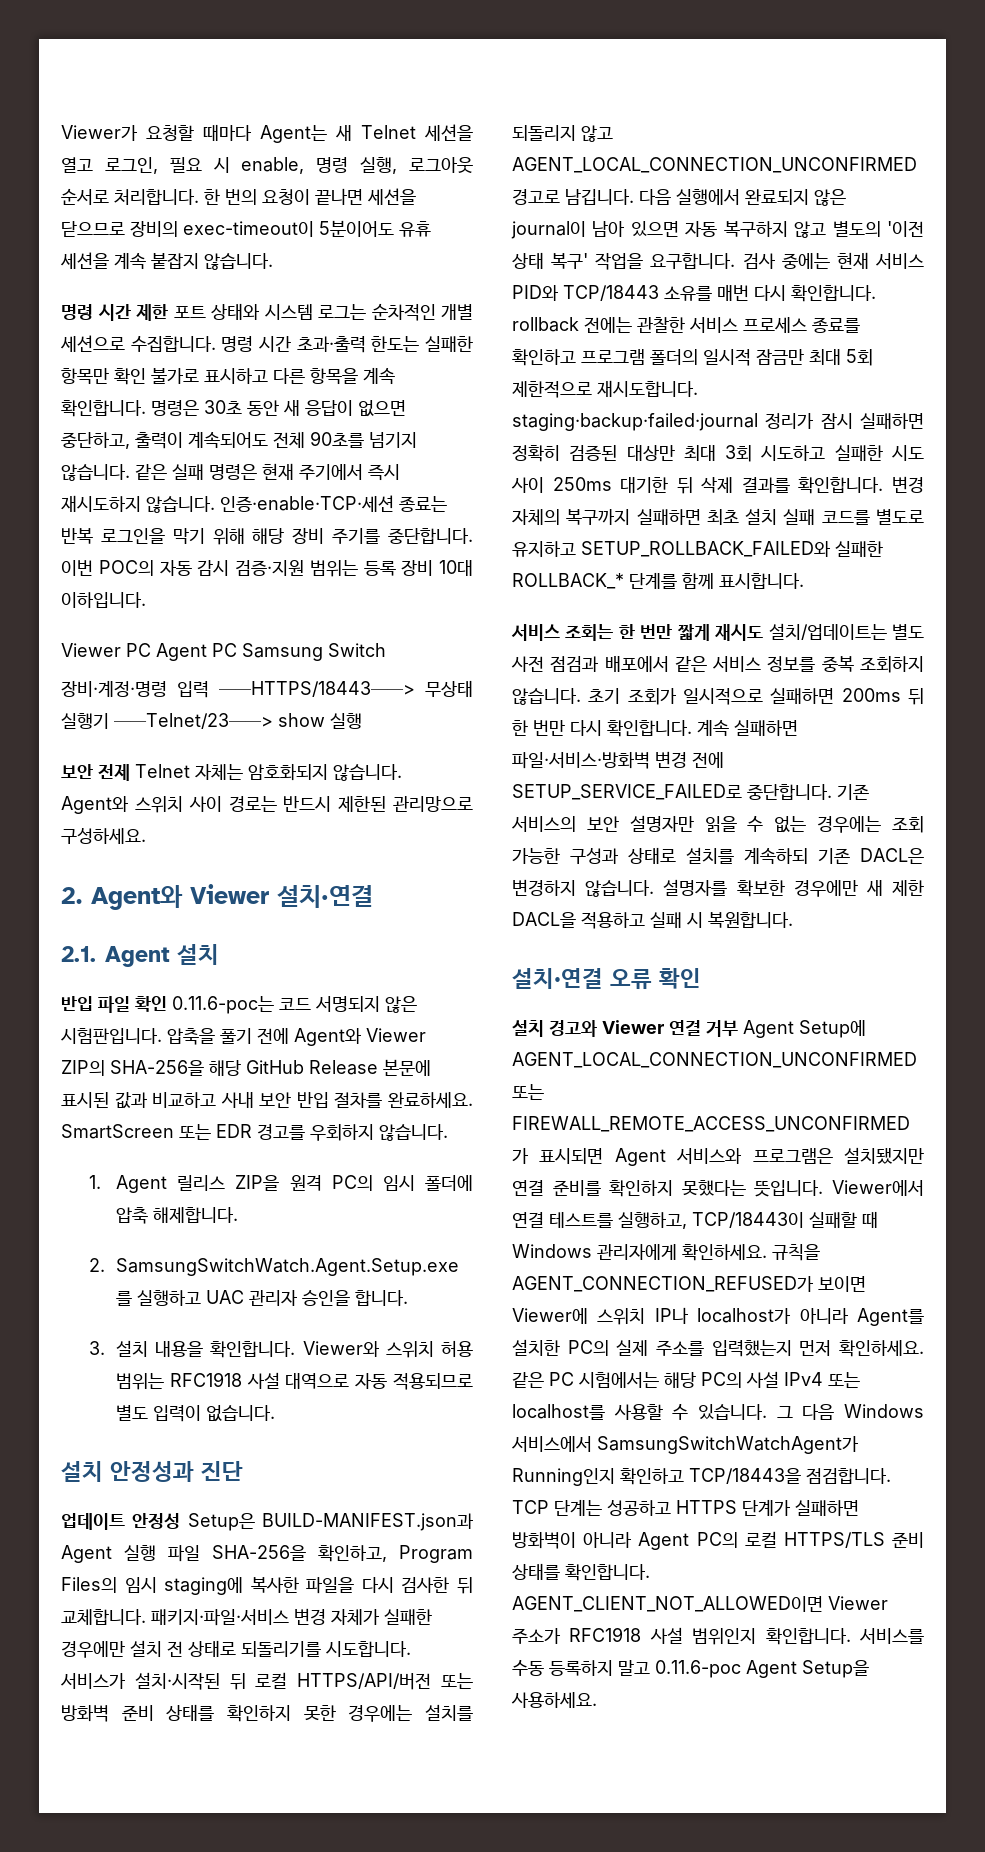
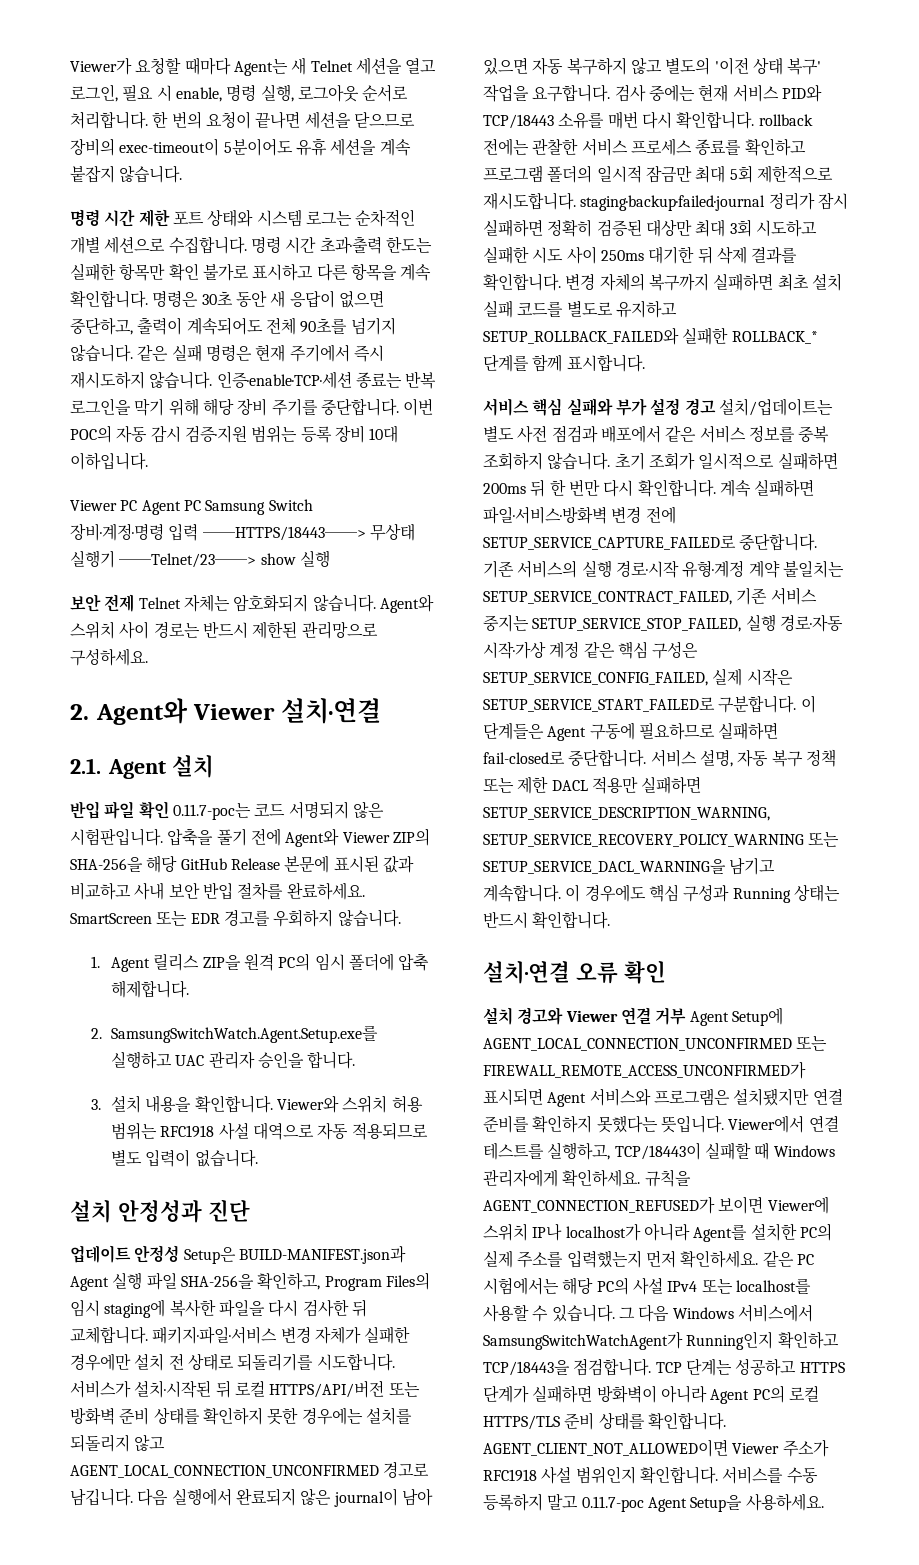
- 반입 파일 확인 0.11.6-poc는 코드 서명되지 않은 시험판입니다.
+ 반입 파일 확인 0.11.7-poc는 코드 서명되지 않은 시험판입니다.
- 서비스 조회는 한 번만 짧게 재시도 설치/업데이트는 별도 사전 점검과 배포에서 같은 서비스 정보를 중복 조회하지 않습니다.
+ 서비스 핵심 실패와 부가 설정 경고 설치/업데이트는 별도 사전 점검과 배포에서 같은 서비스 정보를 중복 조회하지 않습니다.
- 계속 실패하면 파일·서비스·방화벽 변경 전에 SETUP_SERVICE_FAILED로 중단합니다.
+ 계속 실패하면 파일·서비스·방화벽 변경 전에 SETUP_SERVICE_CAPTURE_FAILED로 중단합니다.
- 기존 서비스의 보안 설명자만 읽을 수 없는 경우에는 조회 가능한 구성과 상태로 설치를 계속하되 기존 DACL은 변경하지 않습니다. 설명자를 확보한 경우에만 새 제한 DACL을 적용하고 실패 시 복원합니다.
+ 기존 서비스의 실행 경로·시작 유형·계정 계약 불일치는 SETUP_SERVICE_CONTRACT_FAILED, 기존 서비스 중지는 SETUP_SERVICE_STOP_FAILED, 실행 경로·자동 시작·가상 계정 같은 핵심 구성은 SETUP_SERVICE_CONFIG_FAILED, 실제 시작은 SETUP_SERVICE_START_FAILED로 구분합니다. 이 단계들은 Agent 구동에 필요하므로 실패하면 fail-closed로 중단합니다. 서비스 설명, 자동 복구 정책 또는 제한 DACL 적용만 실패하면 SETUP_SERVICE_DESCRIPTION_WARNING, SETUP_SERVICE_RECOVERY_POLICY_WARNING 또는 SETUP_SERVICE_DACL_WARNING을 남기고 계속합니다. 이 경우에도 핵심 구성과 Running 상태는 반드시 확인합니다.
- 서비스를 수동 등록하지 말고 0.11.6-poc Agent Setup을 사용하세요.
+ 서비스를 수동 등록하지 말고 0.11.7-poc Agent Setup을 사용하세요.

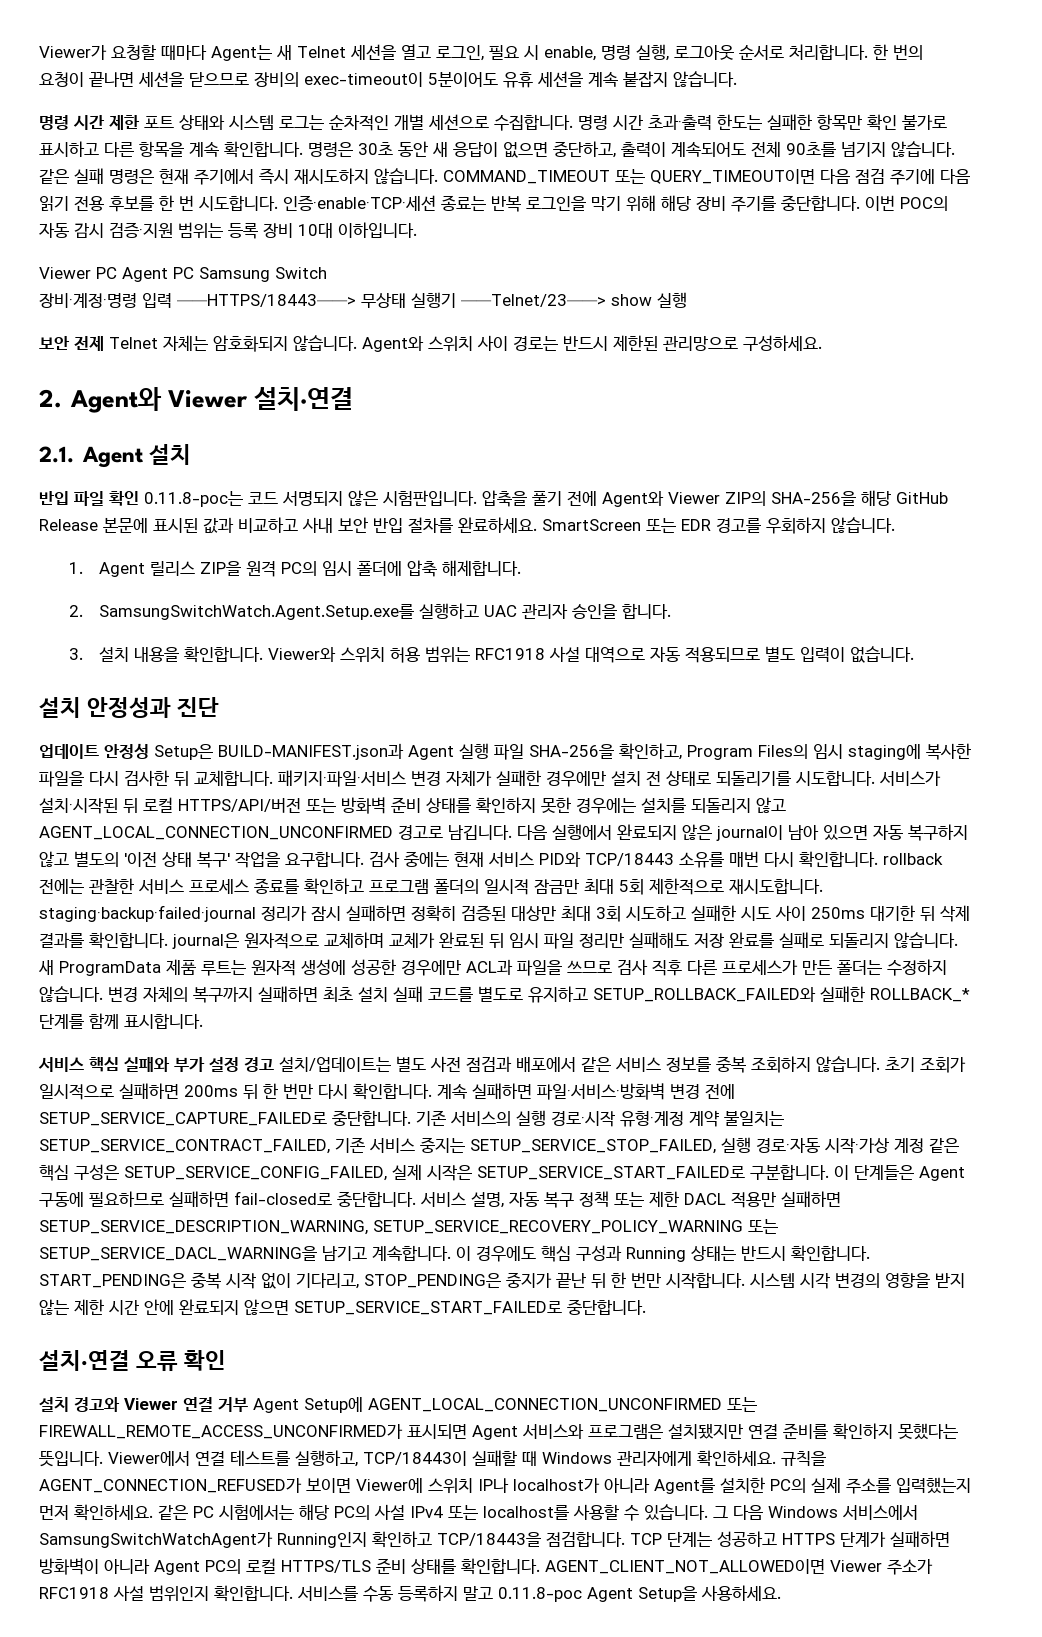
+ COMMAND_TIMEOUT 또는 QUERY_TIMEOUT이면 다음 점검 주기에 다음 읽기 전용 후보를 한 번 시도합니다.
- 반입 파일 확인 0.11.7-poc는 코드 서명되지 않은 시험판입니다.
+ 반입 파일 확인 0.11.8-poc는 코드 서명되지 않은 시험판입니다.
- 검사 중에는 현재 서비스 PID와 TCP/18443 소유를 매번 다시 확인합니다. rollback 전에는 관찰한 서비스 프로세스 종료를 확인하고 프로그램 폴더의 일시적 잠금만 최대 5회 제한적으로 재시도합니다. staging·backup·failed·journal 정리가 잠시 실패하면 정확히 검증된 대상만 최대 3회 시도하고 실패한 시도 사이 250ms 대기한 뒤 삭제 결과를 확인합니다.
+ 검사 중에는 현재 서비스 PID와 TCP/18443 소유를 매번 다시 확인합니다. rollback 전에는 관찰한 서비스 프로세스 종료를 확인하고 프로그램 폴더의 일시적 잠금만 최대 5회 제한적으로 재시도합니다. staging·backup·failed·journal 정리가 잠시 실패하면 정확히 검증된 대상만 최대 3회 시도하고 실패한 시도 사이 250ms 대기한 뒤 삭제 결과를 확인합니다. journal은 원자적으로 교체하며 교체가 완료된 뒤 임시 파일 정리만 실패해도 저장 완료를 실패로 되돌리지 않습니다. 새 ProgramData 제품 루트는 원자적 생성에 성공한 경우에만 ACL과 파일을 쓰므로 검사 직후 다른 프로세스가 만든 폴더는 수정하지 않습니다.
+ START_PENDING은 중복 시작 없이 기다리고, STOP_PENDING은 중지가 끝난 뒤 한 번만 시작합니다. 시스템 시각 변경의 영향을 받지 않는 제한 시간 안에 완료되지 않으면 SETUP_SERVICE_START_FAILED로 중단합니다.
- 서비스를 수동 등록하지 말고 0.11.7-poc Agent Setup을 사용하세요.
+ 서비스를 수동 등록하지 말고 0.11.8-poc Agent Setup을 사용하세요.

